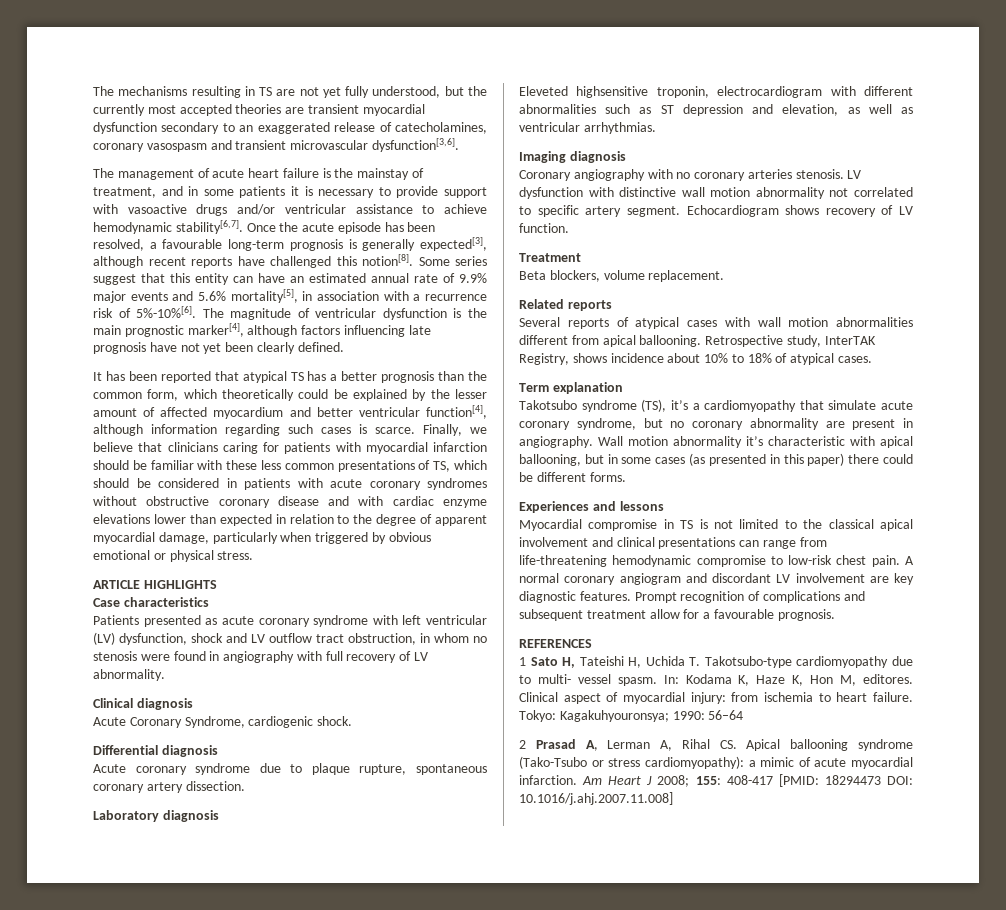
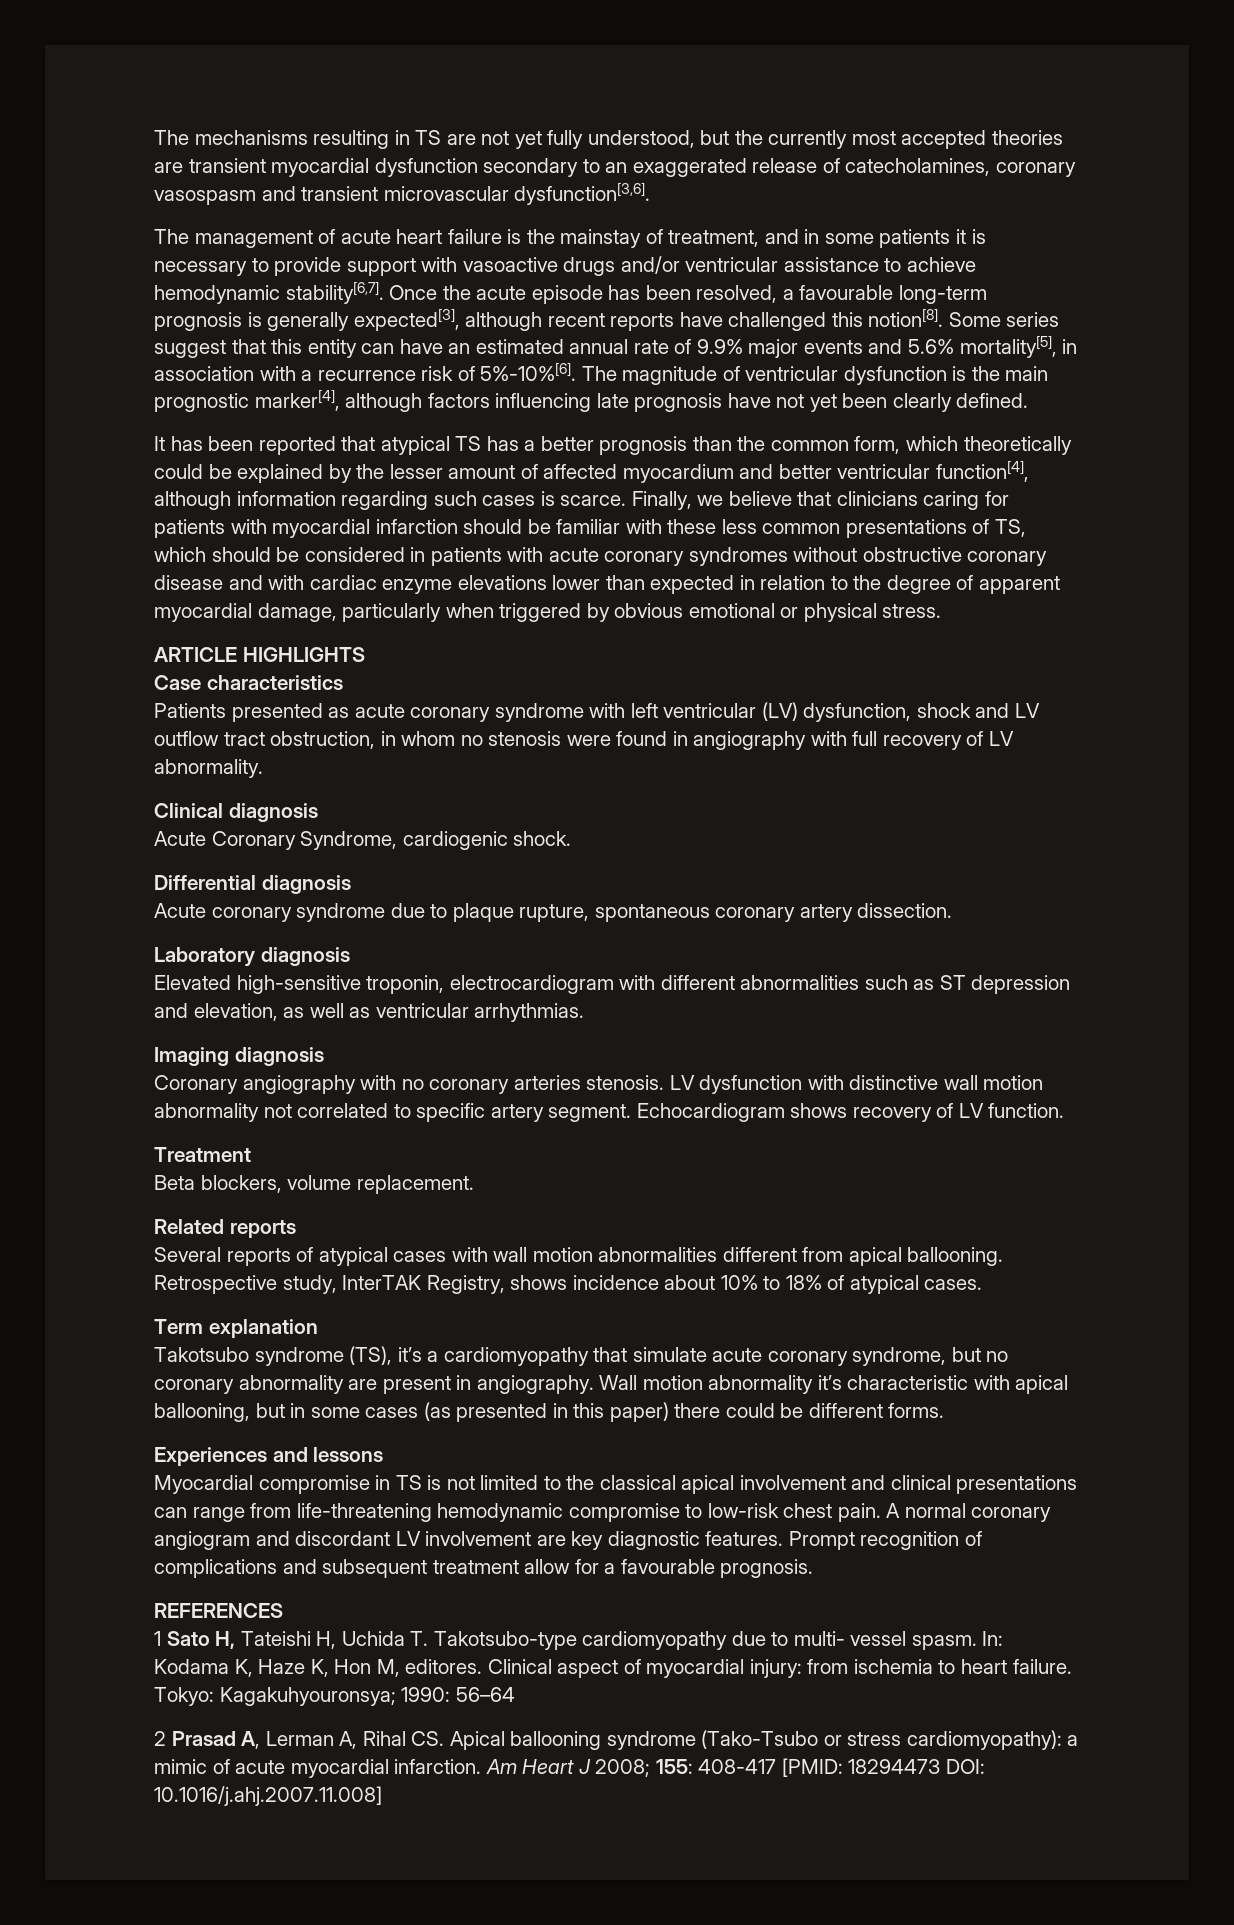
- Eleveted highsensitive troponin, electrocardiogram with different abnormalities such as ST depression and elevation, as well as ventricular arrhythmias.
+ Elevated high-sensitive troponin, electrocardiogram with different abnormalities such as ST depression and elevation, as well as ventricular arrhythmias.

